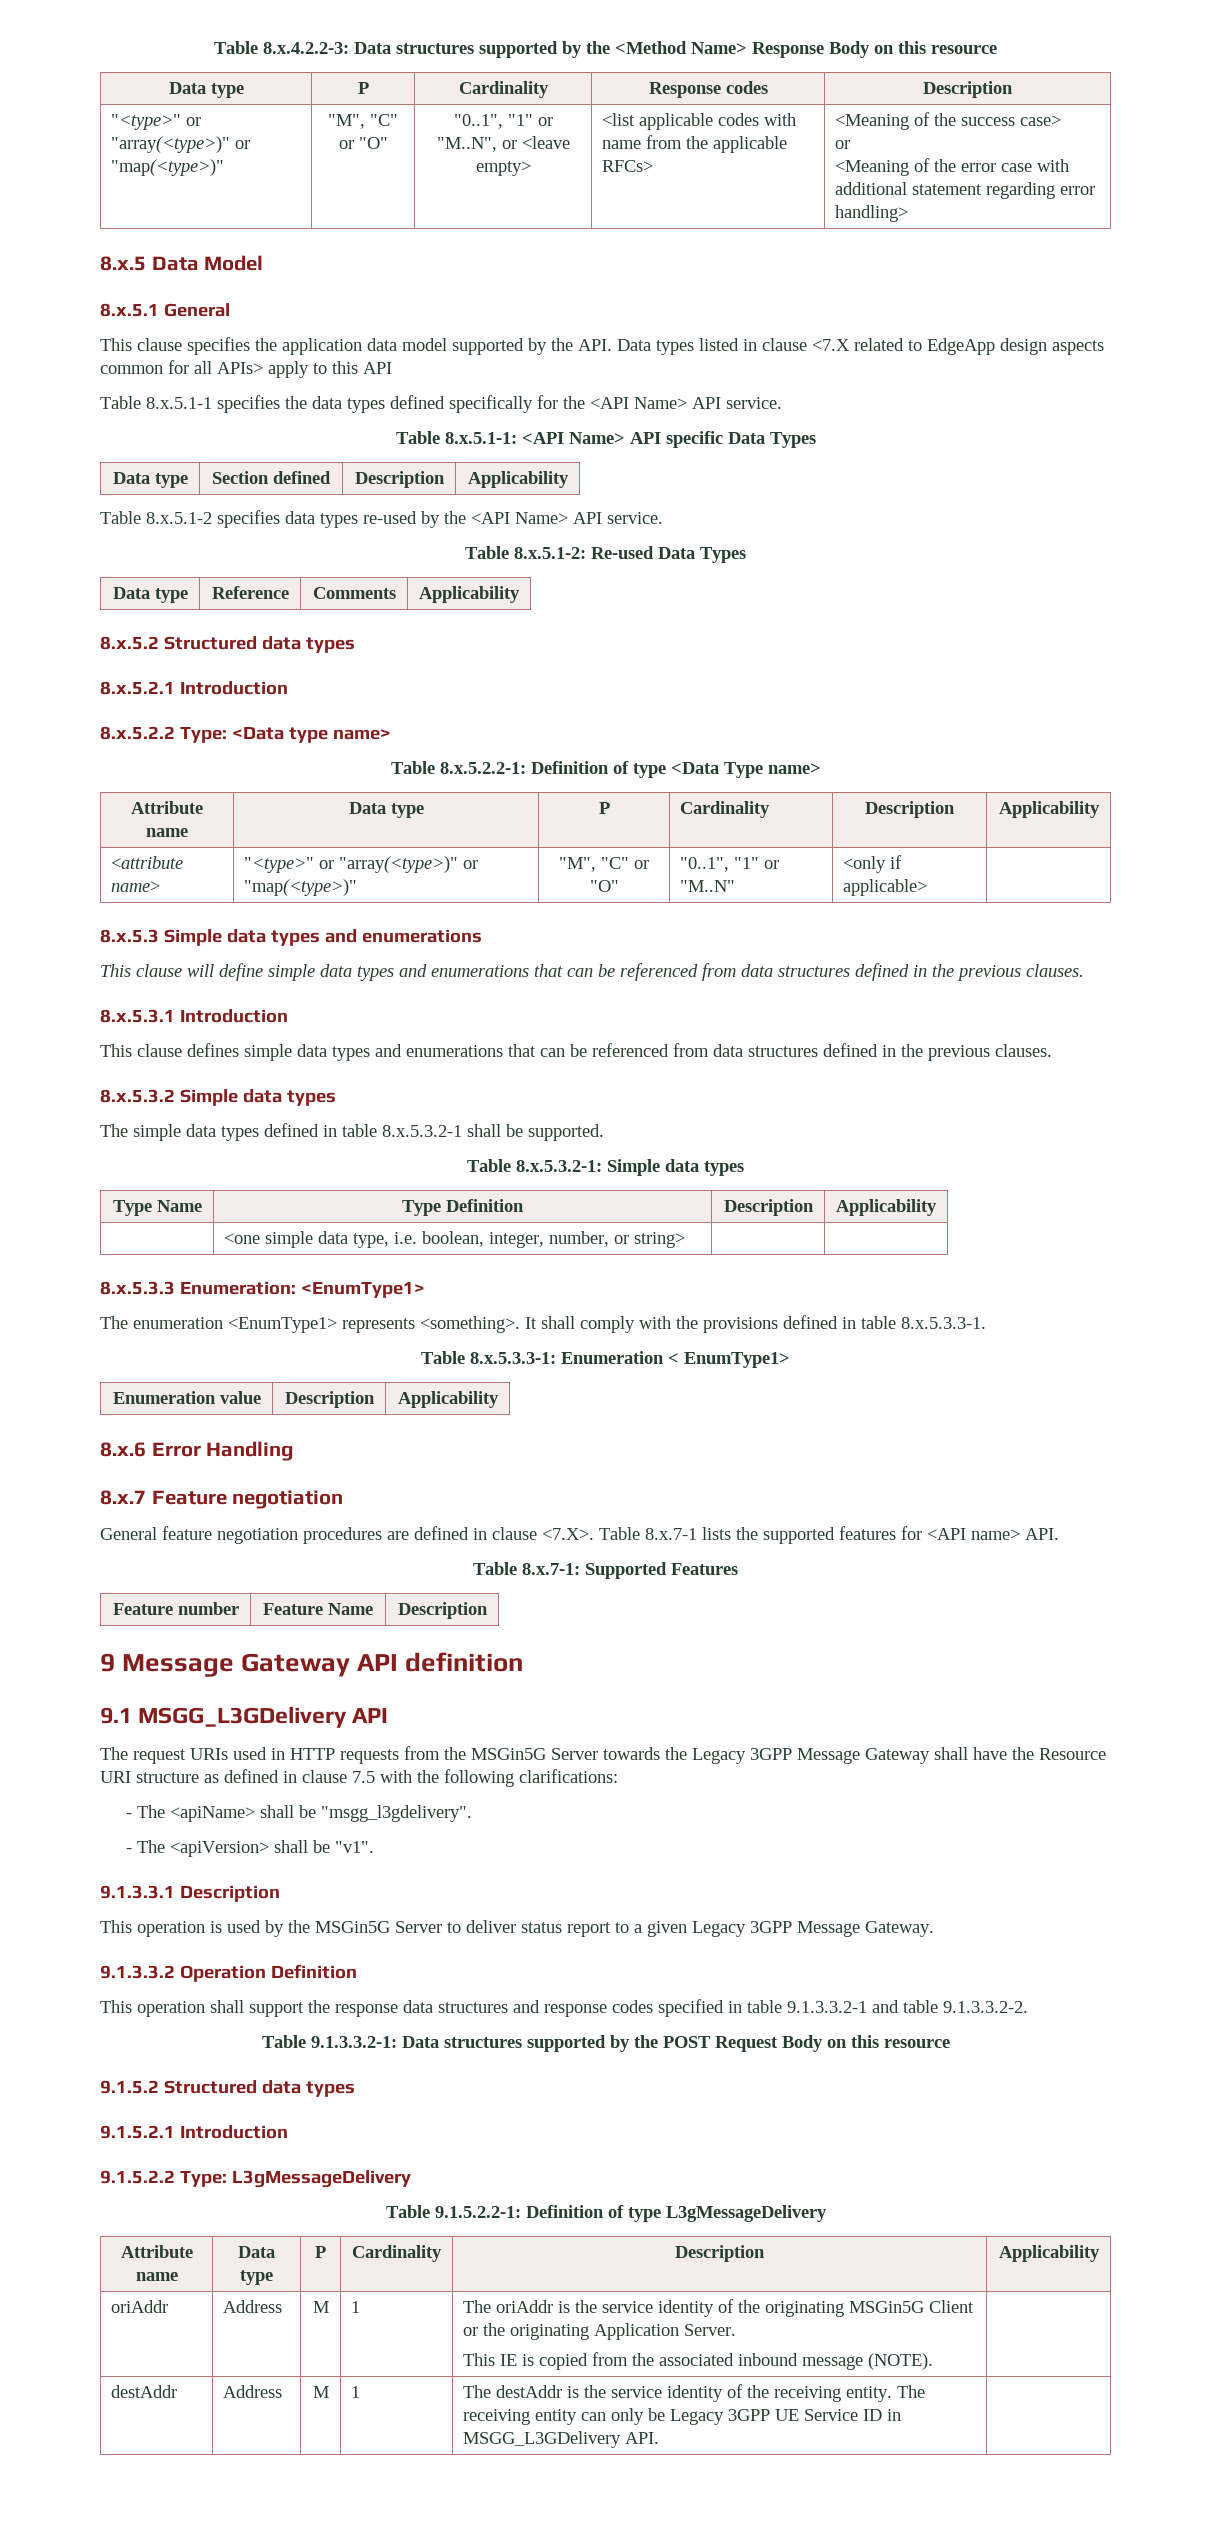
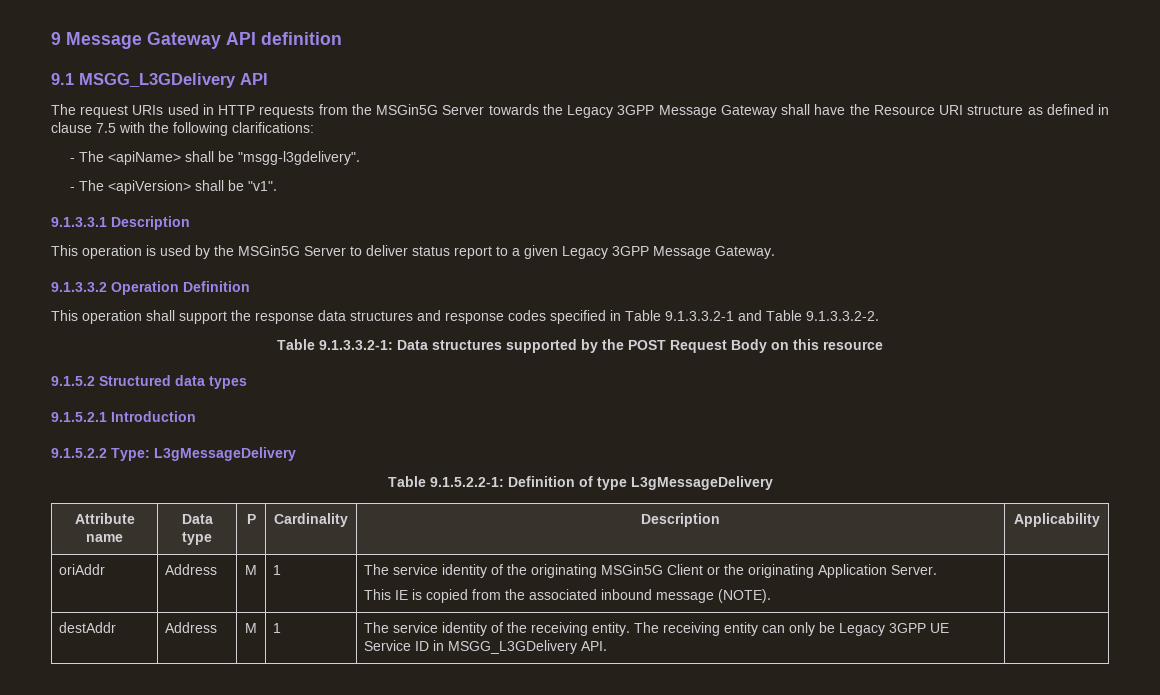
- Table 8.x.4.2.2-3: Data structures supported by the <Method Name> Response Body on this resource
- Data type | P | Cardinality | Response codes | Description
- "<type>" or "array(<type>)" or "map(<type>)" | "M", "C" or "O" | "0..1", "1" or "M..N", or <leave empty> | <list applicable codes with name from the applicable RFCs> | <Meaning of the success case>
- or
- <Meaning of the error case with additional statement regarding error handling>
- 8.x.5 Data Model
- 8.x.5.1 General
- This clause specifies the application data model supported by the API. Data types listed in clause <7.X related to EdgeApp design aspects common for all APIs> apply to this API
- Table 8.x.5.1-1 specifies the data types defined specifically for the <API Name> API service.
- Table 8.x.5.1-1: <API Name> API specific Data Types
- Data type | Section defined | Description | Applicability
- Table 8.x.5.1-2 specifies data types re-used by the <API Name> API service.
- Table 8.x.5.1-2: Re-used Data Types
- Data type | Reference | Comments | Applicability
- 8.x.5.2 Structured data types
- 8.x.5.2.1 Introduction
- 8.x.5.2.2 Type: <Data type name>
- Table 8.x.5.2.2-1: Definition of type <Data Type name>
- Attribute name | Data type | P | Cardinality | Description | Applicability
- <attribute name> | "<type>" or "array(<type>)" or "map(<type>)" | "M", "C" or "O" | "0..1", "1" or "M..N" | <only if applicable> |
- 8.x.5.3 Simple data types and enumerations
- This clause will define simple data types and enumerations that can be referenced from data structures defined in the previous clauses.
- 8.x.5.3.1 Introduction
- This clause defines simple data types and enumerations that can be referenced from data structures defined in the previous clauses.
- 8.x.5.3.2 Simple data types
- The simple data types defined in table 8.x.5.3.2-1 shall be supported.
- Table 8.x.5.3.2-1: Simple data types
- Type Name | Type Definition | Description | Applicability
- | <one simple data type, i.e. boolean, integer, number, or string> | |
- 8.x.5.3.3 Enumeration: <EnumType1>
- The enumeration <EnumType1> represents <something>. It shall comply with the provisions defined in table 8.x.5.3.3-1.
- Table 8.x.5.3.3-1: Enumeration < EnumType1>
- Enumeration value | Description | Applicability
- 8.x.6 Error Handling
- 8.x.7 Feature negotiation
- General feature negotiation procedures are defined in clause <7.X>. Table 8.x.7-1 lists the supported features for <API name> API.
- Table 8.x.7-1: Supported Features
- Feature number | Feature Name | Description
- - The <apiName> shall be "msgg_l3gdelivery".
+ - The <apiName> shall be "msgg-l3gdelivery".
- This operation shall support the response data structures and response codes specified in table 9.1.3.3.2-1 and table 9.1.3.3.2-2.
+ This operation shall support the response data structures and response codes specified in Table 9.1.3.3.2-1 and Table 9.1.3.3.2-2.
- oriAddr | Address | M | 1 | The oriAddr is the service identity of the originating MSGin5G Client or the originating Application Server.
+ oriAddr | Address | M | 1 | The service identity of the originating MSGin5G Client or the originating Application Server.
- destAddr | Address | M | 1 | The destAddr is the service identity of the receiving entity. The receiving entity can only be Legacy 3GPP UE Service ID in MSGG_L3GDelivery API. |
+ destAddr | Address | M | 1 | The service identity of the receiving entity. The receiving entity can only be Legacy 3GPP UE Service ID in MSGG_L3GDelivery API. |

